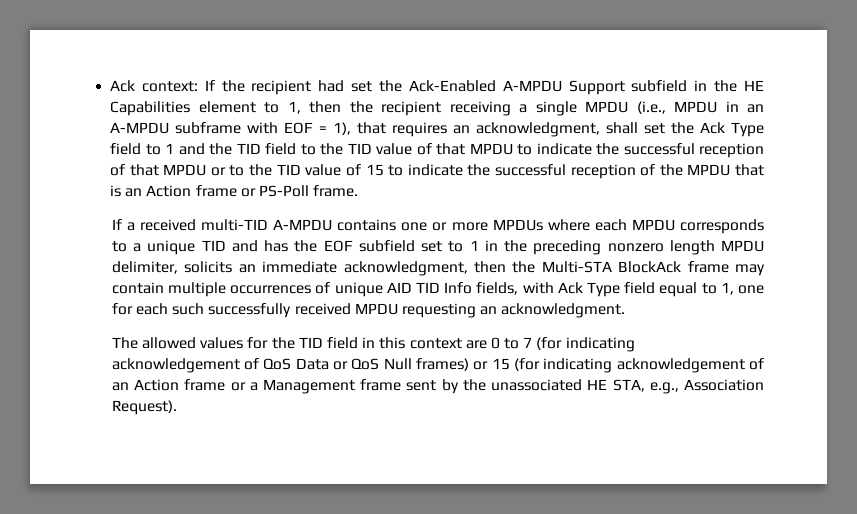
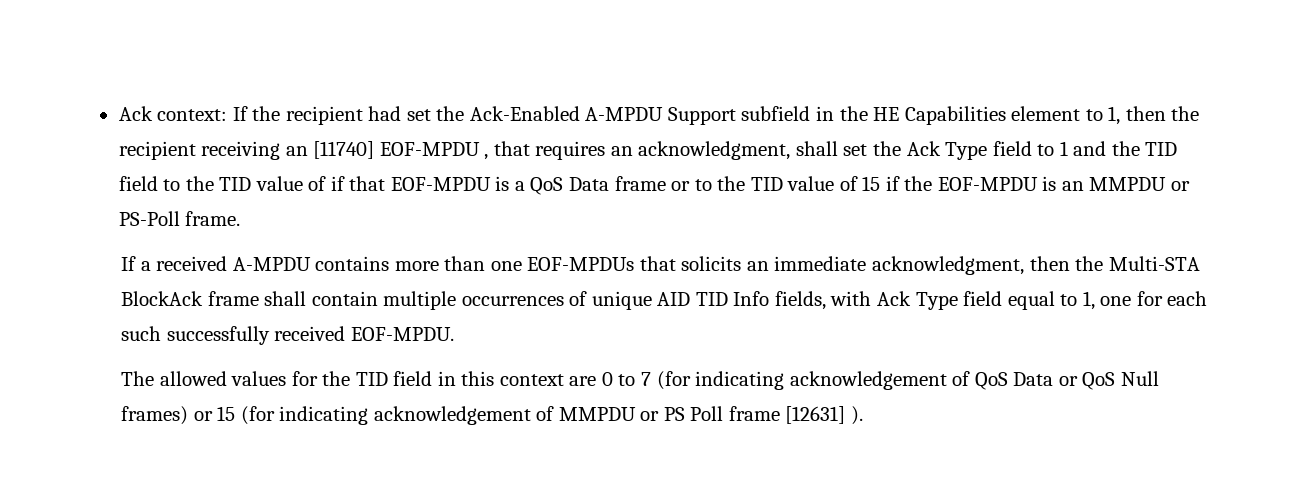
- Ack context: If the recipient had set the Ack-Enabled A-MPDU Support subfield in the HE Capabilities element to 1, then the recipient receiving a single MPDU (i.e., MPDU in an A-MPDU subframe with EOF = 1), that requires an acknowledgment, shall set the Ack Type field to 1 and the TID field to the TID value of that MPDU to indicate the successful reception of that MPDU or to the TID value of 15 to indicate the successful reception of the MPDU that is an Action frame or PS-Poll frame.
+ Ack context: If the recipient had set the Ack-Enabled A-MPDU Support subfield in the HE Capabilities element to 1, then the recipient receiving an [11740] EOF-MPDU , that requires an acknowledgment, shall set the Ack Type field to 1 and the TID field to the TID value of if that EOF-MPDU is a QoS Data frame or to the TID value of 15 if the EOF-MPDU is an MMPDU or PS-Poll frame.
- If a received multi-TID A-MPDU contains one or more MPDUs where each MPDU corresponds to a unique TID and has the EOF subfield set to 1 in the preceding nonzero length MPDU delimiter, solicits an immediate acknowledgment, then the Multi-STA BlockAck frame may contain multiple occurrences of unique AID TID Info fields, with Ack Type field equal to 1, one for each such successfully received MPDU requesting an acknowledgment.
+ If a received A-MPDU contains more than one EOF-MPDUs that solicits an immediate acknowledgment, then the Multi-STA BlockAck frame shall contain multiple occurrences of unique AID TID Info fields, with Ack Type field equal to 1, one for each such successfully received EOF-MPDU.
- The allowed values for the TID field in this context are 0 to 7 (for indicating acknowledgement of QoS Data or QoS Null frames) or 15 (for indicating acknowledgement of an Action frame or a Management frame sent by the unassociated HE STA, e.g., Association Request).
+ The allowed values for the TID field in this context are 0 to 7 (for indicating acknowledgement of QoS Data or QoS Null frames) or 15 (for indicating acknowledgement of MMPDU or PS Poll frame [12631] ).

